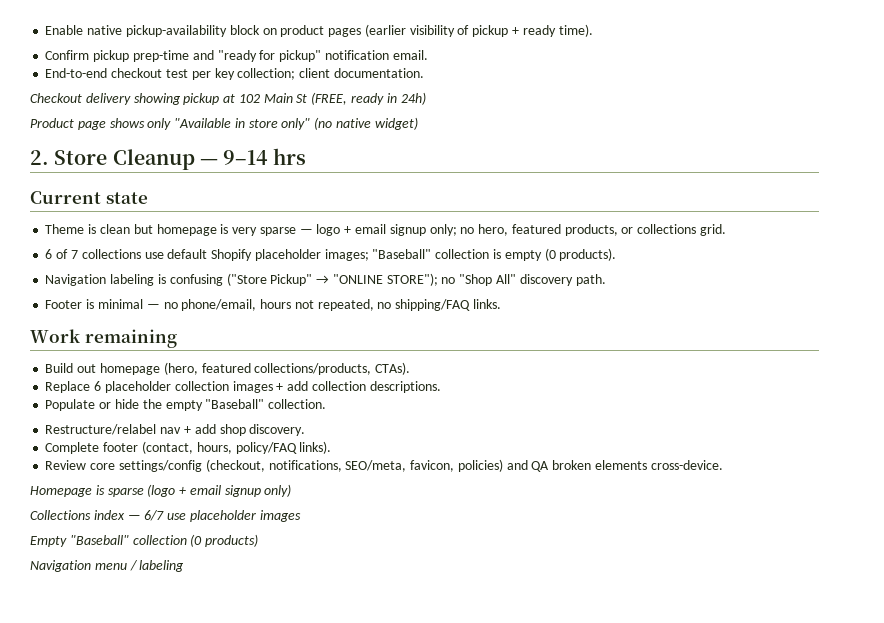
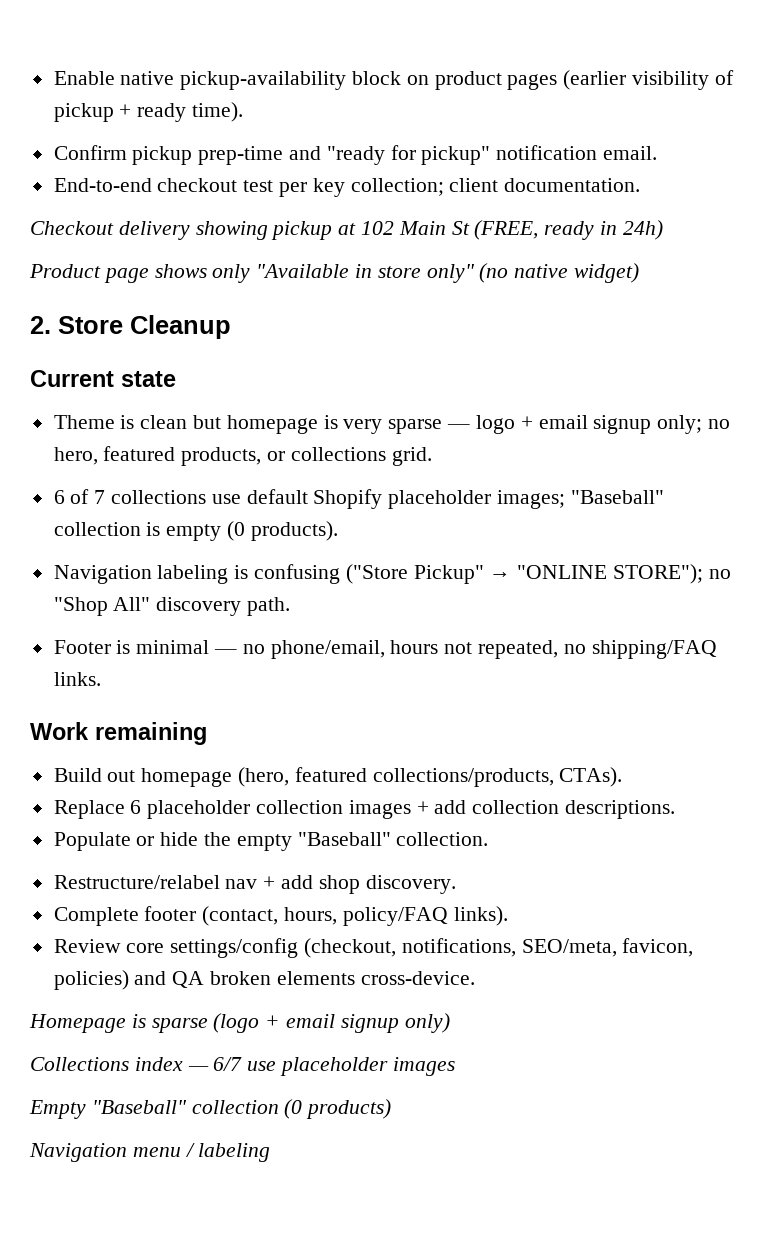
- 2. Store Cleanup — 9–14 hrs
+ 2. Store Cleanup

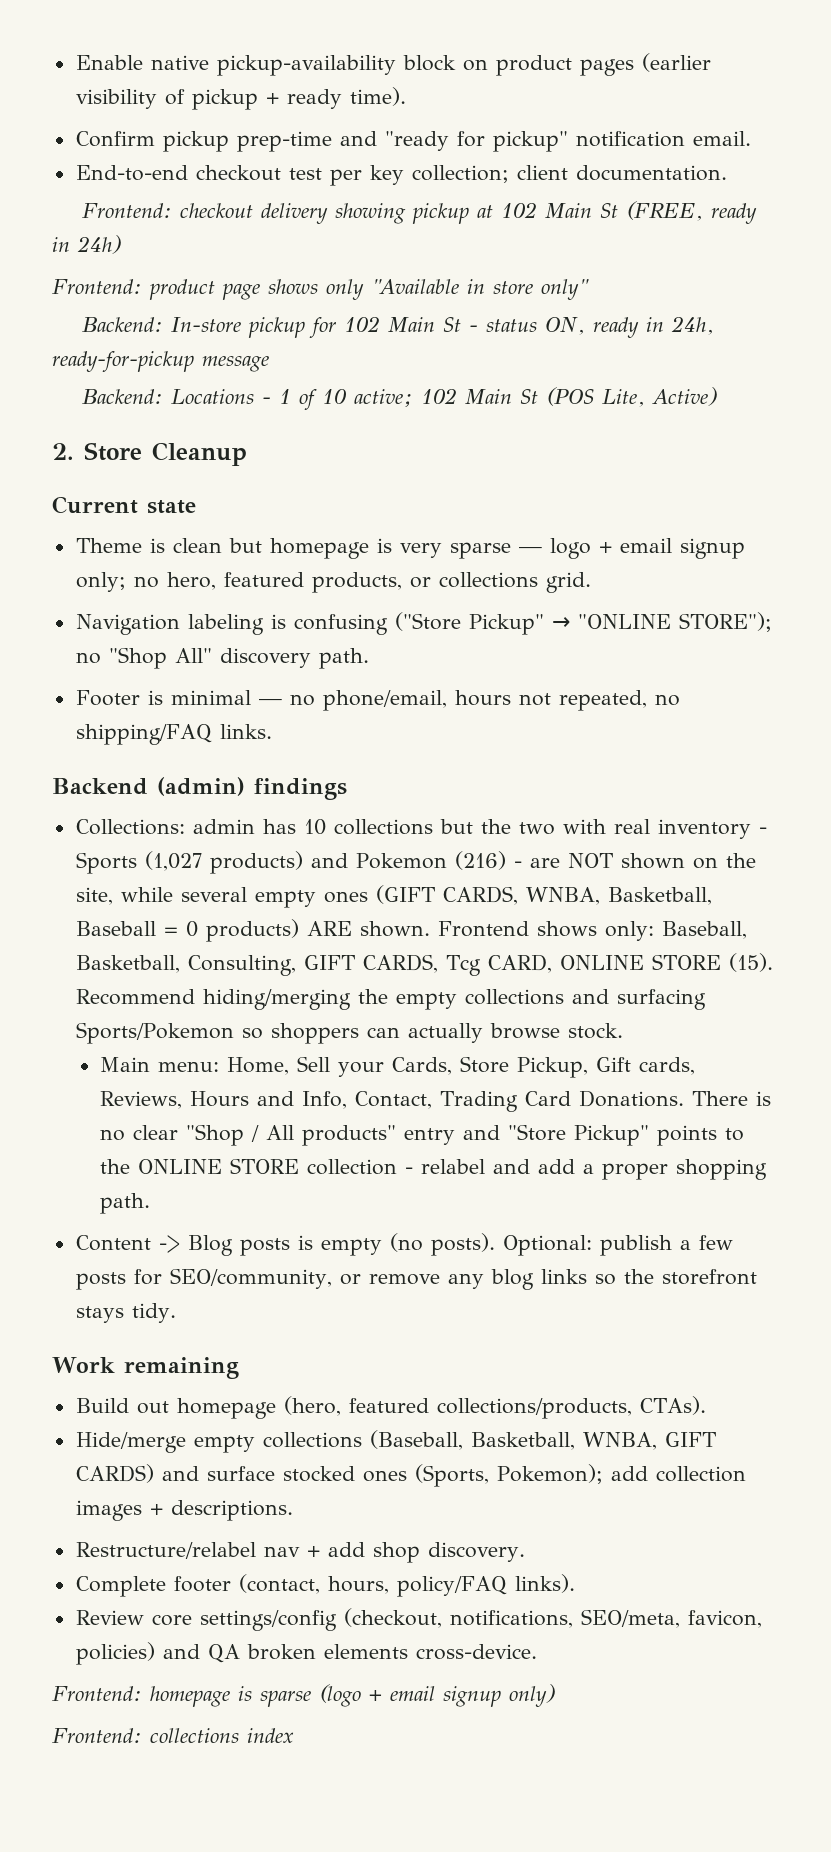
- Checkout delivery showing pickup at 102 Main St (FREE, ready in 24h)
+ Frontend: checkout delivery showing pickup at 102 Main St (FREE, ready in 24h)
- Product page shows only "Available in store only" (no native widget)
+ Frontend: product page shows only "Available in store only"
+ Backend: In-store pickup for 102 Main St - status ON, ready in 24h, ready-for-pickup message
+ Backend: Locations - 1 of 10 active; 102 Main St (POS Lite, Active)
- 6 of 7 collections use default Shopify placeholder images; "Baseball" collection is empty (0 products).
+ Backend (admin) findings
+ Collections: admin has 10 collections but the two with real inventory - Sports (1,027 products) and Pokemon (216) - are NOT shown on the site, while several empty ones (GIFT CARDS, WNBA, Basketball, Baseball = 0 products) ARE shown. Frontend shows only: Baseball, Basketball, Consulting, GIFT CARDS, Tcg CARD, ONLINE STORE (15). Recommend hiding/merging the empty collections and surfacing Sports/Pokemon so shoppers can actually browse stock.
+ Main menu: Home, Sell your Cards, Store Pickup, Gift cards, Reviews, Hours and Info, Contact, Trading Card Donations. There is no clear "Shop / All products" entry and "Store Pickup" points to the ONLINE STORE collection - relabel and add a proper shopping path.
+ Content -> Blog posts is empty (no posts). Optional: publish a few posts for SEO/community, or remove any blog links so the storefront stays tidy.
- Replace 6 placeholder collection images + add collection descriptions.
+ Hide/merge empty collections (Baseball, Basketball, WNBA, GIFT CARDS) and surface stocked ones (Sports, Pokemon); add collection images + descriptions.
- Populate or hide the empty "Baseball" collection.
- Homepage is sparse (logo + email signup only)
+ Frontend: homepage is sparse (logo + email signup only)
- Collections index — 6/7 use placeholder images
- Empty "Baseball" collection (0 products)
- Navigation menu / labeling
+ Frontend: collections index

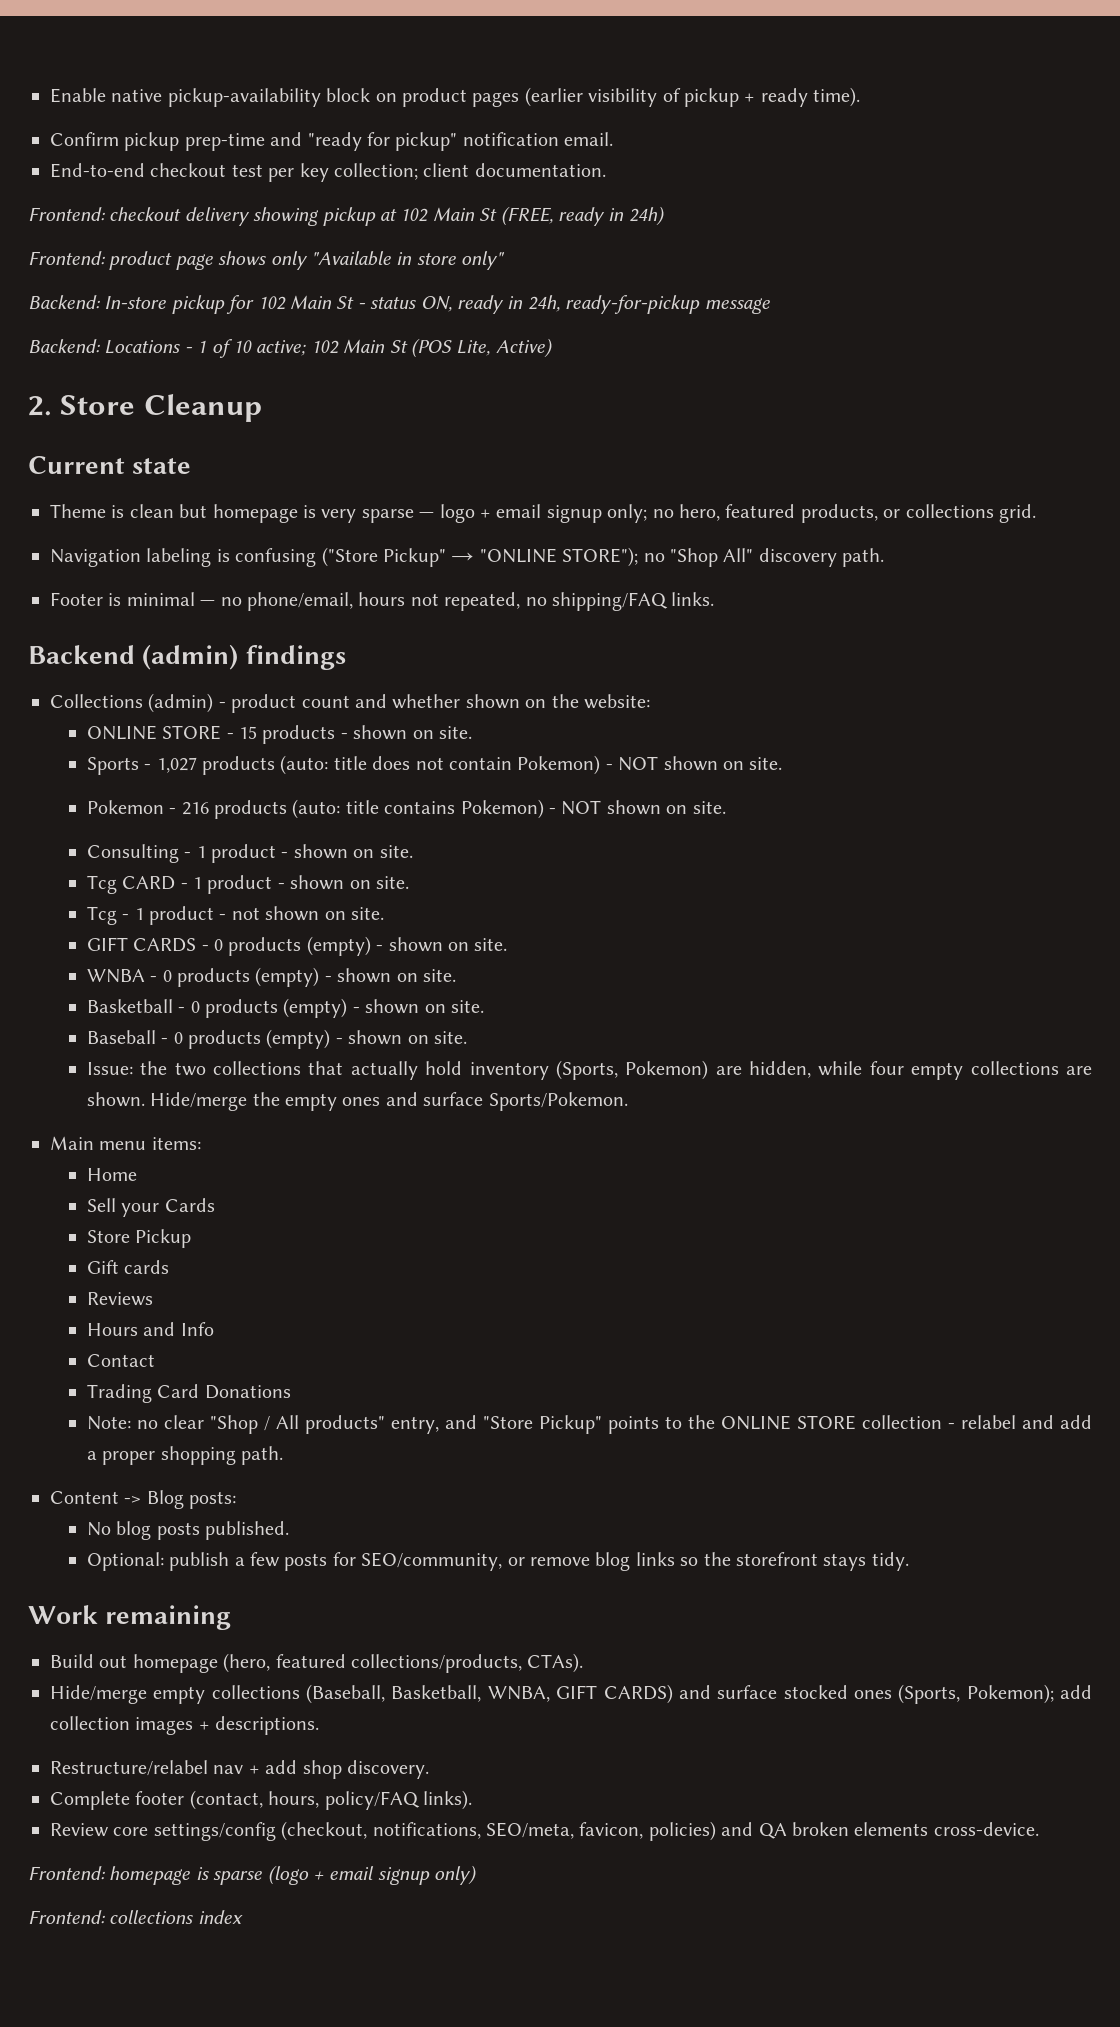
- Collections: admin has 10 collections but the two with real inventory - Sports (1,027 products) and Pokemon (216) - are NOT shown on the site, while several empty ones (GIFT CARDS, WNBA, Basketball, Baseball = 0 products) ARE shown. Frontend shows only: Baseball, Basketball, Consulting, GIFT CARDS, Tcg CARD, ONLINE STORE (15). Recommend hiding/merging the empty collections and surfacing Sports/Pokemon so shoppers can actually browse stock.
- Main menu: Home, Sell your Cards, Store Pickup, Gift cards, Reviews, Hours and Info, Contact, Trading Card Donations. There is no clear "Shop / All products" entry and "Store Pickup" points to the ONLINE STORE collection - relabel and add a proper shopping path.
+ Collections (admin) - product count and whether shown on the website:
+ ONLINE STORE - 15 products - shown on site.
+ Sports - 1,027 products (auto: title does not contain Pokemon) - NOT shown on site.
+ Pokemon - 216 products (auto: title contains Pokemon) - NOT shown on site.
+ Consulting - 1 product - shown on site.
+ Tcg CARD - 1 product - shown on site.
+ Tcg - 1 product - not shown on site.
+ GIFT CARDS - 0 products (empty) - shown on site.
+ WNBA - 0 products (empty) - shown on site.
+ Basketball - 0 products (empty) - shown on site.
+ Baseball - 0 products (empty) - shown on site.
+ Issue: the two collections that actually hold inventory (Sports, Pokemon) are hidden, while four empty collections are shown. Hide/merge the empty ones and surface Sports/Pokemon.
+ Main menu items:
+ Home
+ Sell your Cards
+ Store Pickup
+ Gift cards
+ Reviews
+ Hours and Info
+ Contact
+ Trading Card Donations
+ Note: no clear "Shop / All products" entry, and "Store Pickup" points to the ONLINE STORE collection - relabel and add a proper shopping path.
- Content -> Blog posts is empty (no posts). Optional: publish a few posts for SEO/community, or remove any blog links so the storefront stays tidy.
+ Content -> Blog posts:
+ No blog posts published.
+ Optional: publish a few posts for SEO/community, or remove blog links so the storefront stays tidy.

